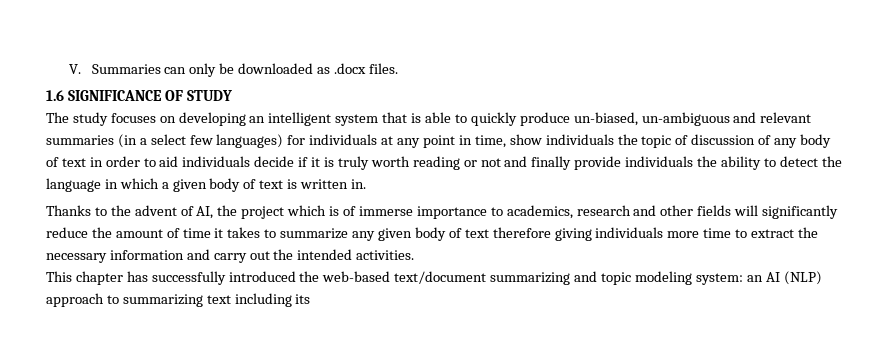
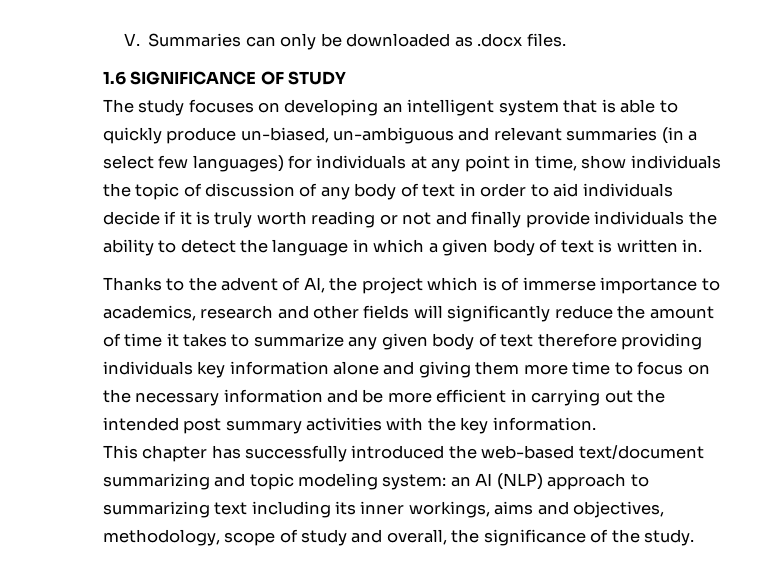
- Thanks to the advent of AI, the project which is of immerse importance to academics, research and other fields will significantly reduce the amount of time it takes to summarize any given body of text therefore giving individuals more time to extract the necessary information and carry out the intended activities.
+ Thanks to the advent of AI, the project which is of immerse importance to academics, research and other fields will significantly reduce the amount of time it takes to summarize any given body of text therefore providing individuals key information alone and giving them more time to focus on the necessary information and be more efficient in carrying out the intended post summary activities with the key information.
- This chapter has successfully introduced the web-based text/document summarizing and topic modeling system: an AI (NLP) approach to summarizing text including its
+ This chapter has successfully introduced the web-based text/document summarizing and topic modeling system: an AI (NLP) approach to summarizing text including its inner workings, aims and objectives, methodology, scope of study and overall, the significance of the study.

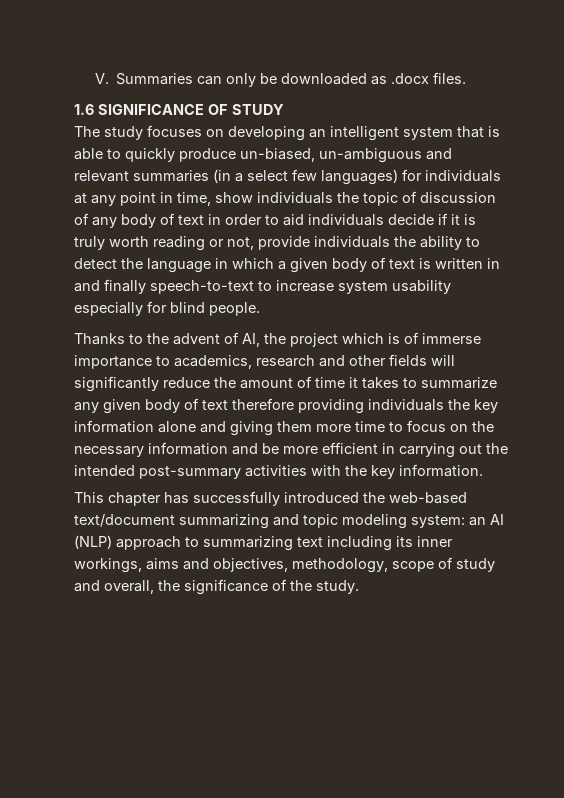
- The study focuses on developing an intelligent system that is able to quickly produce un-biased, un-ambiguous and relevant summaries (in a select few languages) for individuals at any point in time, show individuals the topic of discussion of any body of text in order to aid individuals decide if it is truly worth reading or not and finally provide individuals the ability to detect the language in which a given body of text is written in.
+ The study focuses on developing an intelligent system that is able to quickly produce un-biased, un-ambiguous and relevant summaries (in a select few languages) for individuals at any point in time, show individuals the topic of discussion of any body of text in order to aid individuals decide if it is truly worth reading or not, provide individuals the ability to detect the language in which a given body of text is written in and finally speech-to-text to increase system usability especially for blind people.
- Thanks to the advent of AI, the project which is of immerse importance to academics, research and other fields will significantly reduce the amount of time it takes to summarize any given body of text therefore providing individuals key information alone and giving them more time to focus on the necessary information and be more efficient in carrying out the intended post summary activities with the key information.
+ Thanks to the advent of AI, the project which is of immerse importance to academics, research and other fields will significantly reduce the amount of time it takes to summarize any given body of text therefore providing individuals the key information alone and giving them more time to focus on the necessary information and be more efficient in carrying out the intended post-summary activities with the key information.

